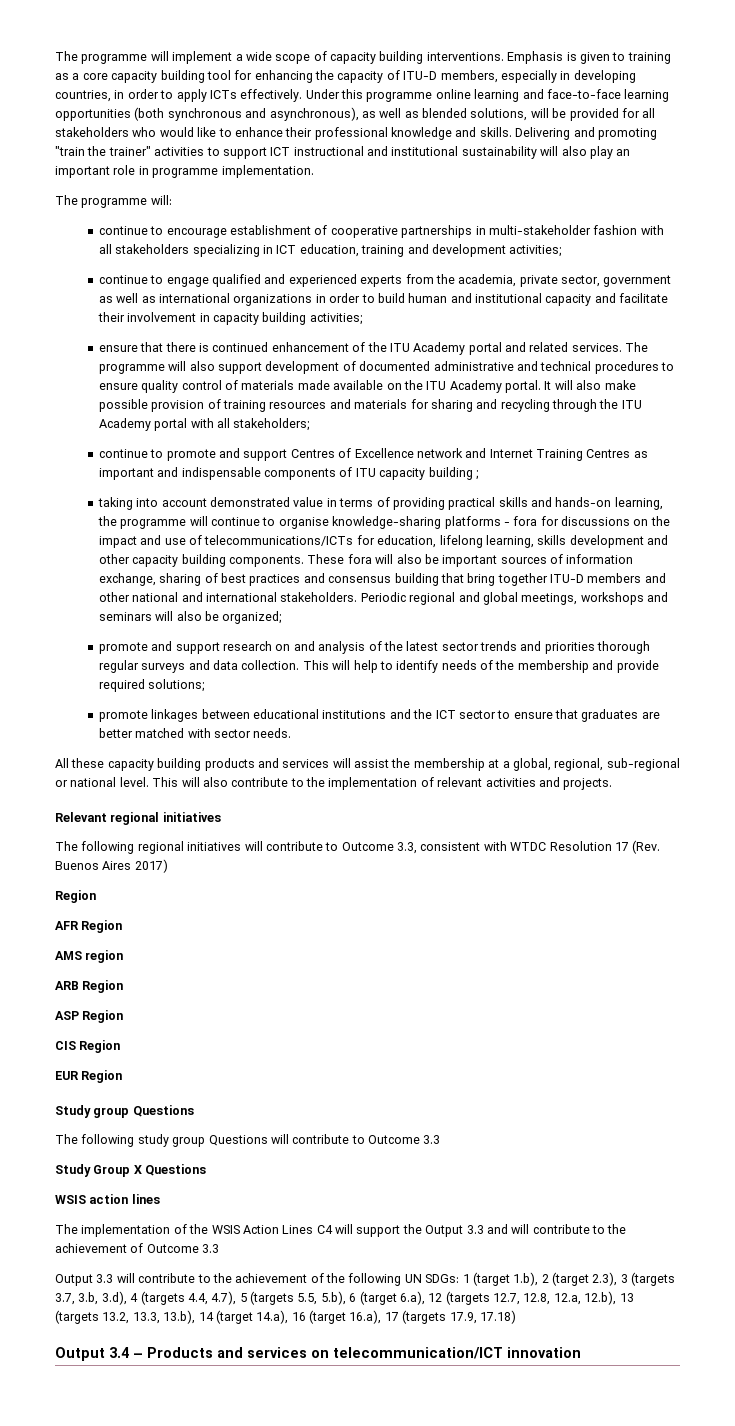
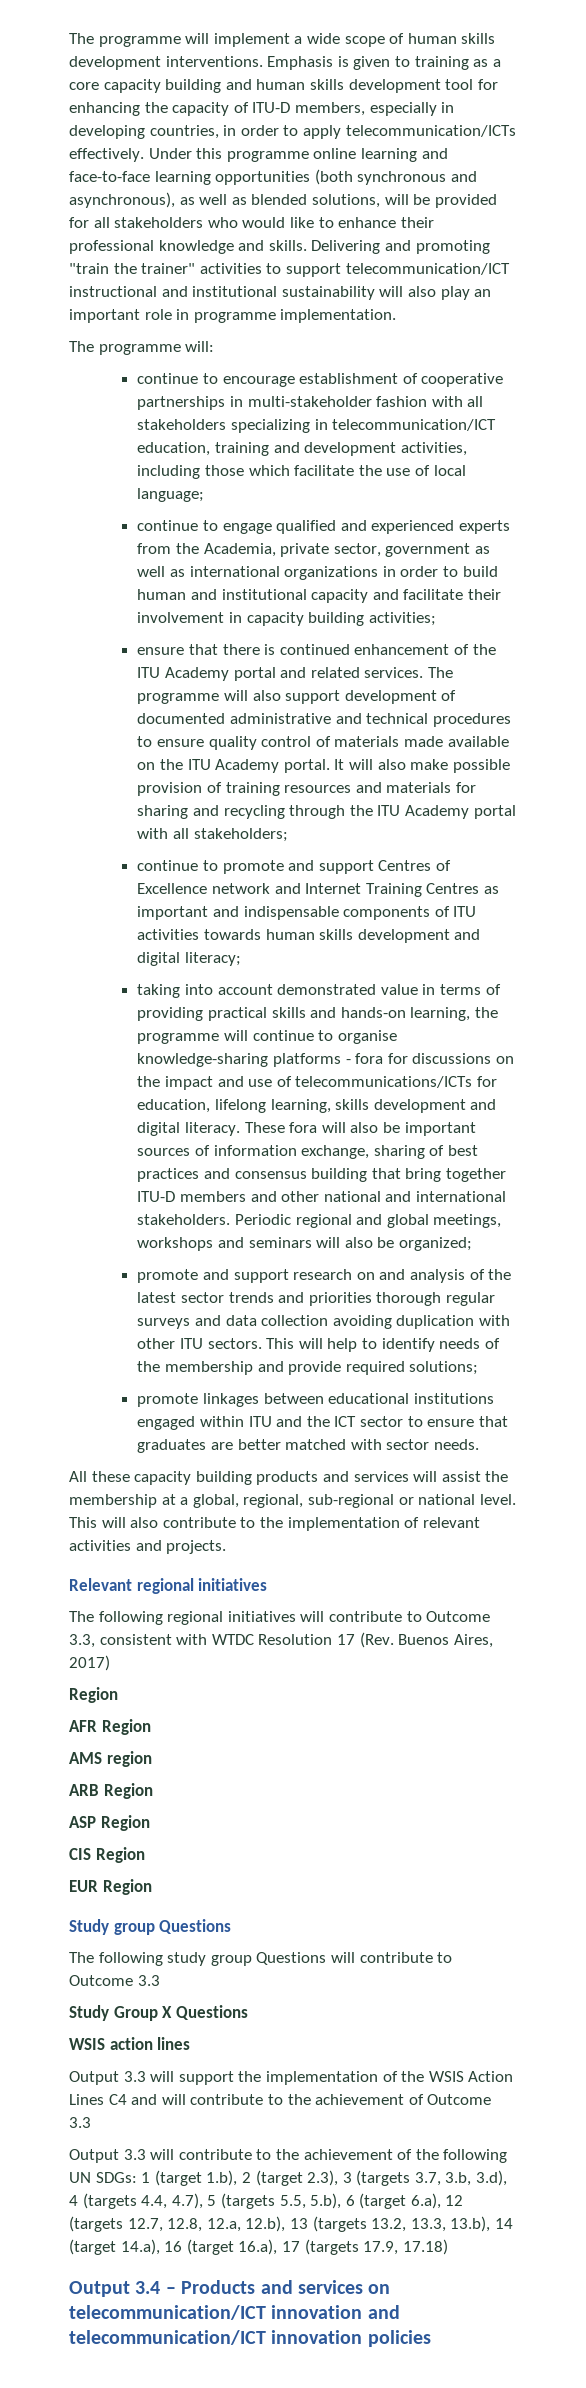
- The programme will implement a wide scope of capacity building interventions.
+ The programme will implement a wide scope of human skills development interventions.
- Emphasis is given to training as a core capacity building tool for enhancing the capacity of ITU-D members, especially in developing countries, in order to apply ICTs effectively.
+ Emphasis is given to training as a core capacity building and human skills development tool for enhancing the capacity of ITU-D members, especially in developing countries, in order to apply telecommunication/ICTs effectively.
- Delivering and promoting "train the trainer" activities to support ICT instructional and institutional sustainability will also play an important role in programme implementation.
+ Delivering and promoting "train the trainer" activities to support telecommunication/ICT instructional and institutional sustainability will also play an important role in programme implementation.
- continue to encourage establishment of cooperative partnerships in multi-stakeholder fashion with all stakeholders specializing in ICT education, training and development activities;
+ continue to encourage establishment of cooperative partnerships in multi-stakeholder fashion with all stakeholders specializing in telecommunication/ICT education, training and development activities, including those which facilitate the use of local language;
- continue to engage qualified and experienced experts from the academia, private sector, government as well as international organizations in order to build human and institutional capacity and facilitate their involvement in capacity building activities;
+ continue to engage qualified and experienced experts from the Academia, private sector, government as well as international organizations in order to build human and institutional capacity and facilitate their involvement in capacity building activities;
- continue to promote and support Centres of Excellence network and Internet Training Centres as important and indispensable components of ITU capacity building ;
+ continue to promote and support Centres of Excellence network and Internet Training Centres as important and indispensable components of ITU activities towards human skills development and digital literacy;
- taking into account demonstrated value in terms of providing practical skills and hands-on learning, the programme will continue to organise knowledge-sharing platforms - fora for discussions on the impact and use of telecommunications/ICTs for education, lifelong learning, skills development and other capacity building components.
+ taking into account demonstrated value in terms of providing practical skills and hands-on learning, the programme will continue to organise knowledge-sharing platforms - fora for discussions on the impact and use of telecommunications/ICTs for education, lifelong learning, skills development and digital literacy.
- promote and support research on and analysis of the latest sector trends and priorities thorough regular surveys and data collection.
+ promote and support research on and analysis of the latest sector trends and priorities thorough regular surveys and data collection avoiding duplication with other ITU sectors.
- promote linkages between educational institutions and the ICT sector to ensure that graduates are better matched with sector needs.
+ promote linkages between educational institutions engaged within ITU and the ICT sector to ensure that graduates are better matched with sector needs.
- The following regional initiatives will contribute to Outcome 3.3, consistent with WTDC Resolution 17 (Rev. Buenos Aires 2017)
+ The following regional initiatives will contribute to Outcome 3.3, consistent with WTDC Resolution 17 (Rev. Buenos Aires, 2017)
- The implementation of the WSIS Action Lines C4 will support the Output 3.3 and will contribute to the achievement of Outcome 3.3
+ Output 3.3 will support the implementation of the WSIS Action Lines C4 and will contribute to the achievement of Outcome 3.3
- Output 3.4 – Products and services on telecommunication/ICT innovation
+ Output 3.4 – Products and services on telecommunication/ICT innovation and telecommunication/ICT innovation policies

